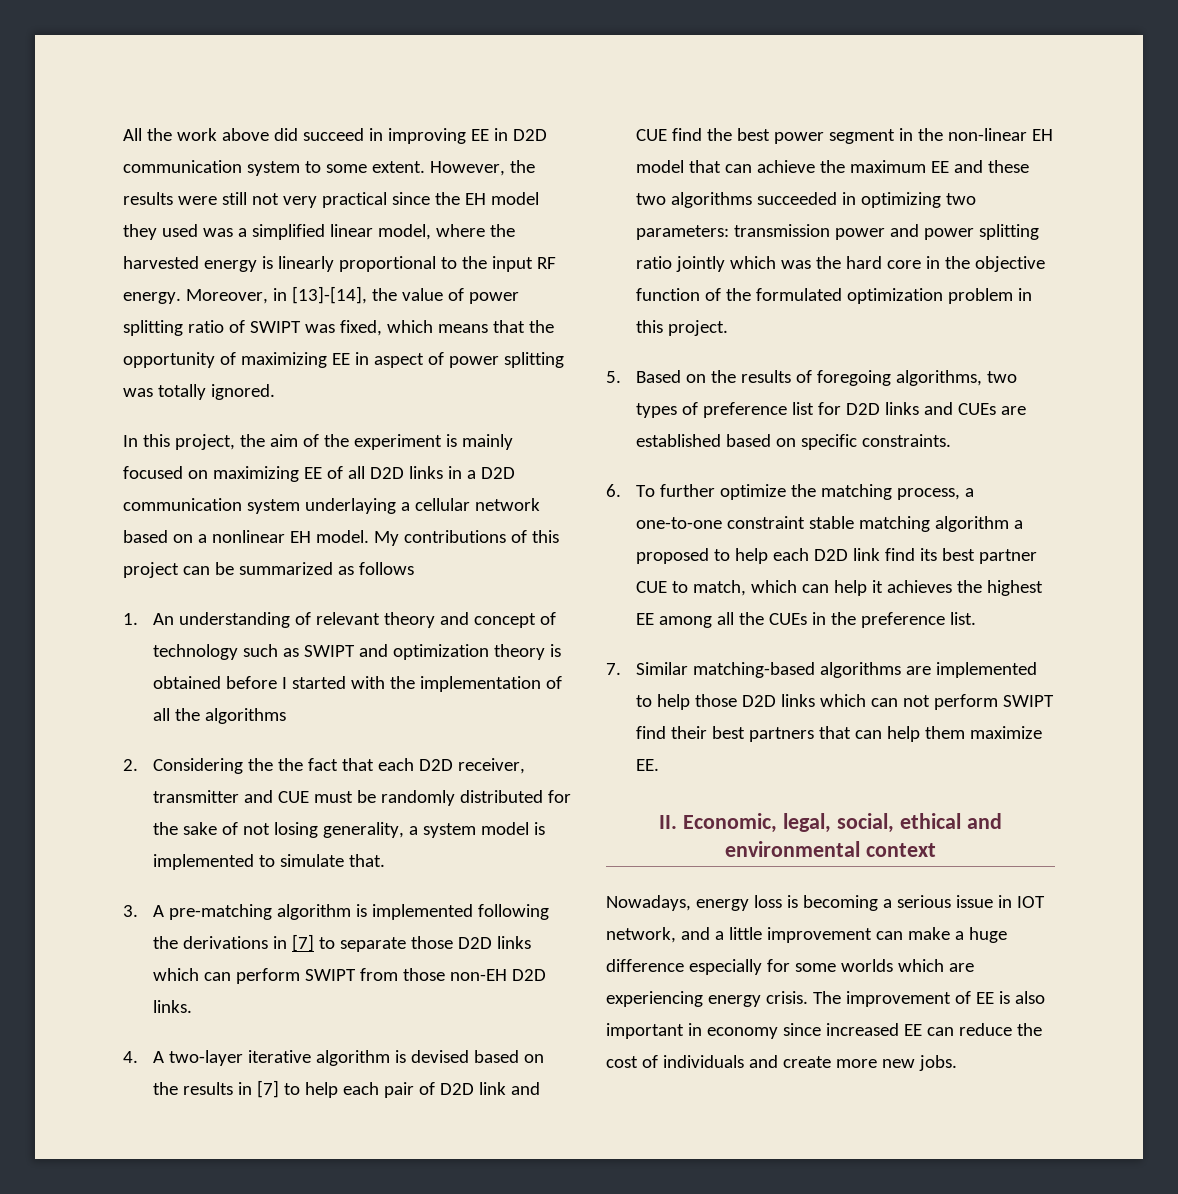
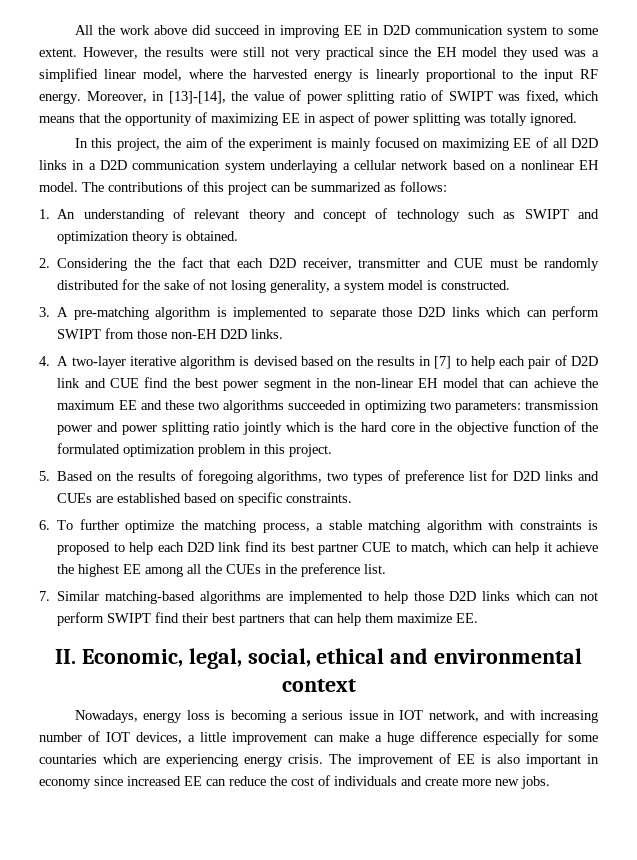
- My contributions of this project can be summarized as follows
+ The contributions of this project can be summarized as follows:
- 1. An understanding of relevant theory and concept of technology such as SWIPT and optimization theory is obtained before I started with the implementation of all the algorithms
+ 1. An understanding of relevant theory and concept of technology such as SWIPT and optimization theory is obtained.
- 2. Considering the the fact that each D2D receiver, transmitter and CUE must be randomly distributed for the sake of not losing generality, a system model is implemented to simulate that.
+ 2. Considering the the fact that each D2D receiver, transmitter and CUE must be randomly distributed for the sake of not losing generality, a system model is constructed.
- 3. A pre-matching algorithm is implemented following the derivations in [7] to separate those D2D links which can perform SWIPT from those non-EH D2D links.
+ 3. A pre-matching algorithm is implemented to separate those D2D links which can perform SWIPT from those non-EH D2D links.
- transmission power and power splitting ratio jointly which was the hard core in the objective function of the formulated optimization problem in this project.
+ transmission power and power splitting ratio jointly which is the hard core in the objective function of the formulated optimization problem in this project.
- 6. To further optimize the matching process, a one-to-one constraint stable matching algorithm a proposed to help each D2D link find its best partner CUE to match, which can help it achieves the highest EE among all the CUEs in the preference list.
+ 6. To further optimize the matching process, a stable matching algorithm with constraints is proposed to help each D2D link find its best partner CUE to match, which can help it achieve the highest EE among all the CUEs in the preference list.
- Nowadays, energy loss is becoming a serious issue in IOT network, and a little improvement can make a huge difference especially for some worlds which are experiencing energy crisis.
+ Nowadays, energy loss is becoming a serious issue in IOT network, and with increasing number of IOT devices, a little improvement can make a huge difference especially for some countaries which are experiencing energy crisis.

